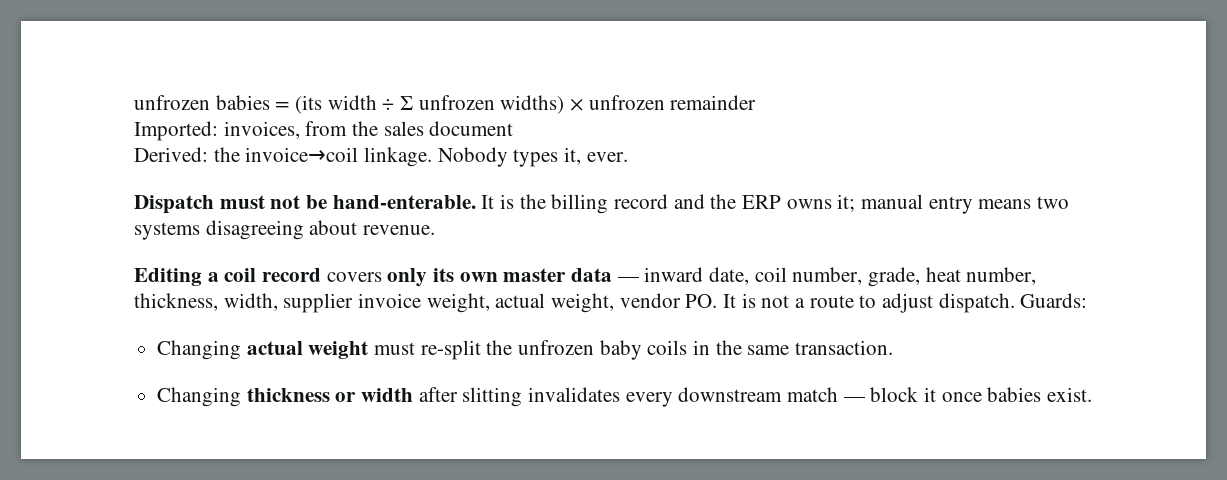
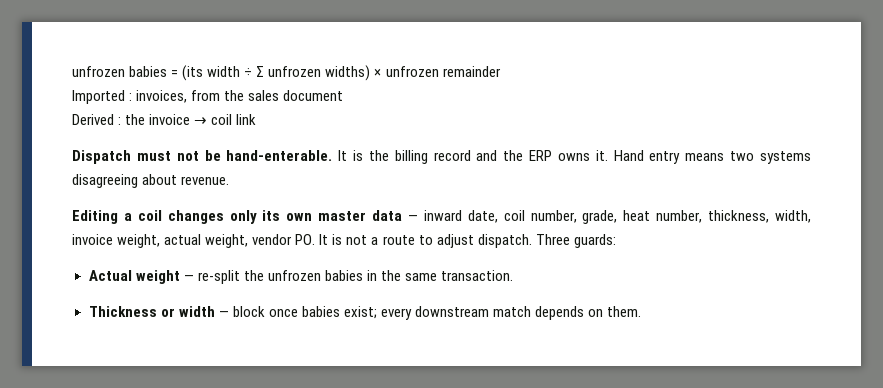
- Imported: invoices, from the sales document
+ Imported : invoices, from the sales document
- Derived: the invoice→coil linkage. Nobody types it, ever.
+ Derived : the invoice → coil link
- It is the billing record and the ERP owns it; manual entry means two systems disagreeing about revenue.
+ It is the billing record and the ERP owns it. Hand entry means two systems disagreeing about revenue.
- Editing a coil record covers only its own master data — inward date, coil number, grade, heat number, thickness, width, supplier invoice weight, actual weight, vendor PO. It is not a route to adjust dispatch.
+ Editing a coil changes only its own master data — inward date, coil number, grade, heat number, thickness, width, invoice weight, actual weight, vendor PO. It is not a route to adjust dispatch.
- Guards:
- Changing actual weight must re-split the unfrozen baby coils in the same transaction.
+ Three guards:
+ Actual weight — re-split the unfrozen babies in the same transaction.
- Changing thickness or width after slitting invalidates every downstream match — block it once babies exist.
+ Thickness or width — block once babies exist; every downstream match depends on them.

